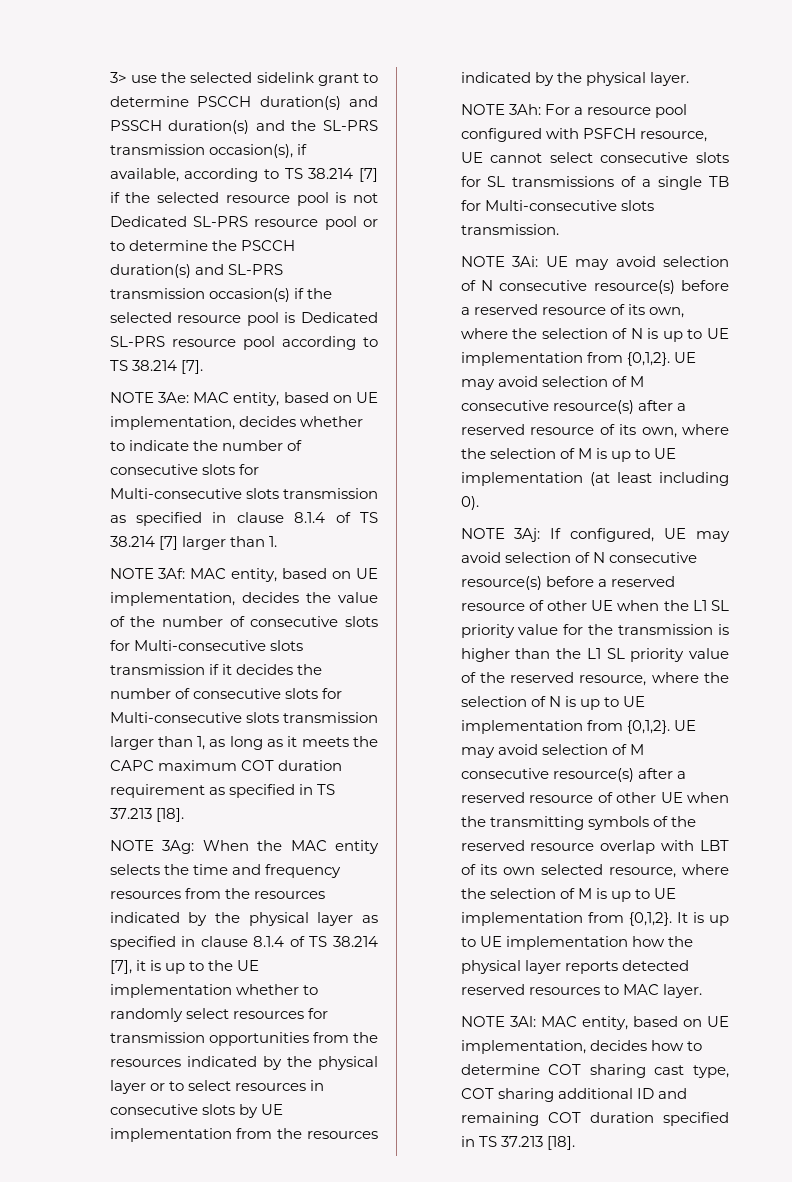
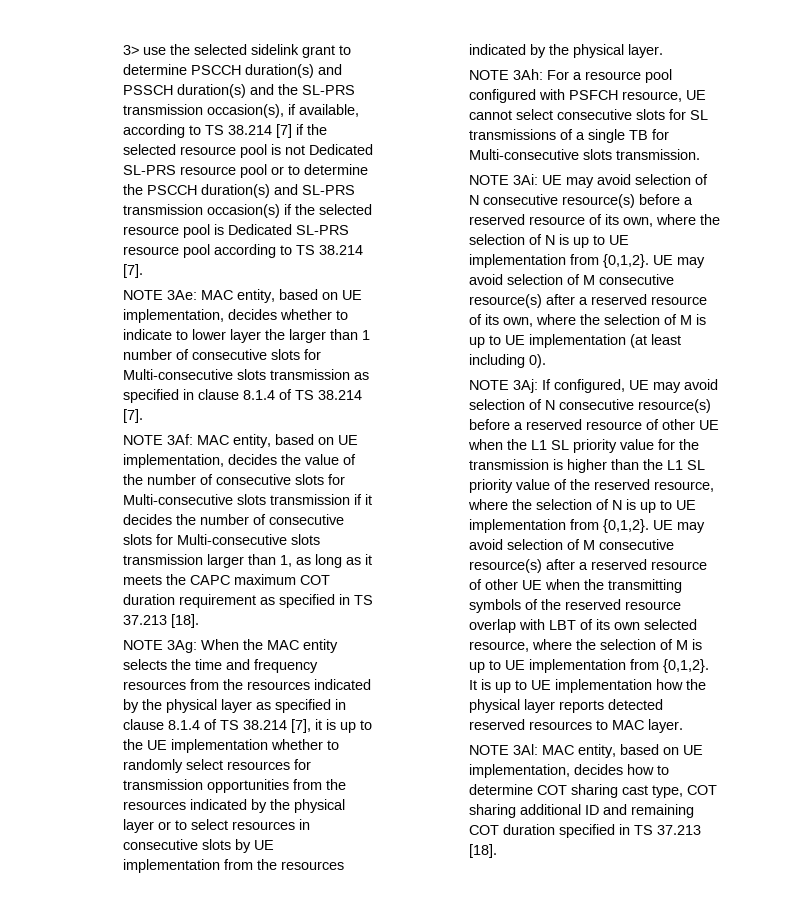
- NOTE 3Ae: MAC entity, based on UE implementation, decides whether to indicate the number of consecutive slots for Multi-consecutive slots transmission as specified in clause 8.1.4 of TS 38.214 [7] larger than 1.
+ NOTE 3Ae: MAC entity, based on UE implementation, decides whether to indicate to lower layer the larger than 1 number of consecutive slots for Multi-consecutive slots transmission as specified in clause 8.1.4 of TS 38.214 [7].

